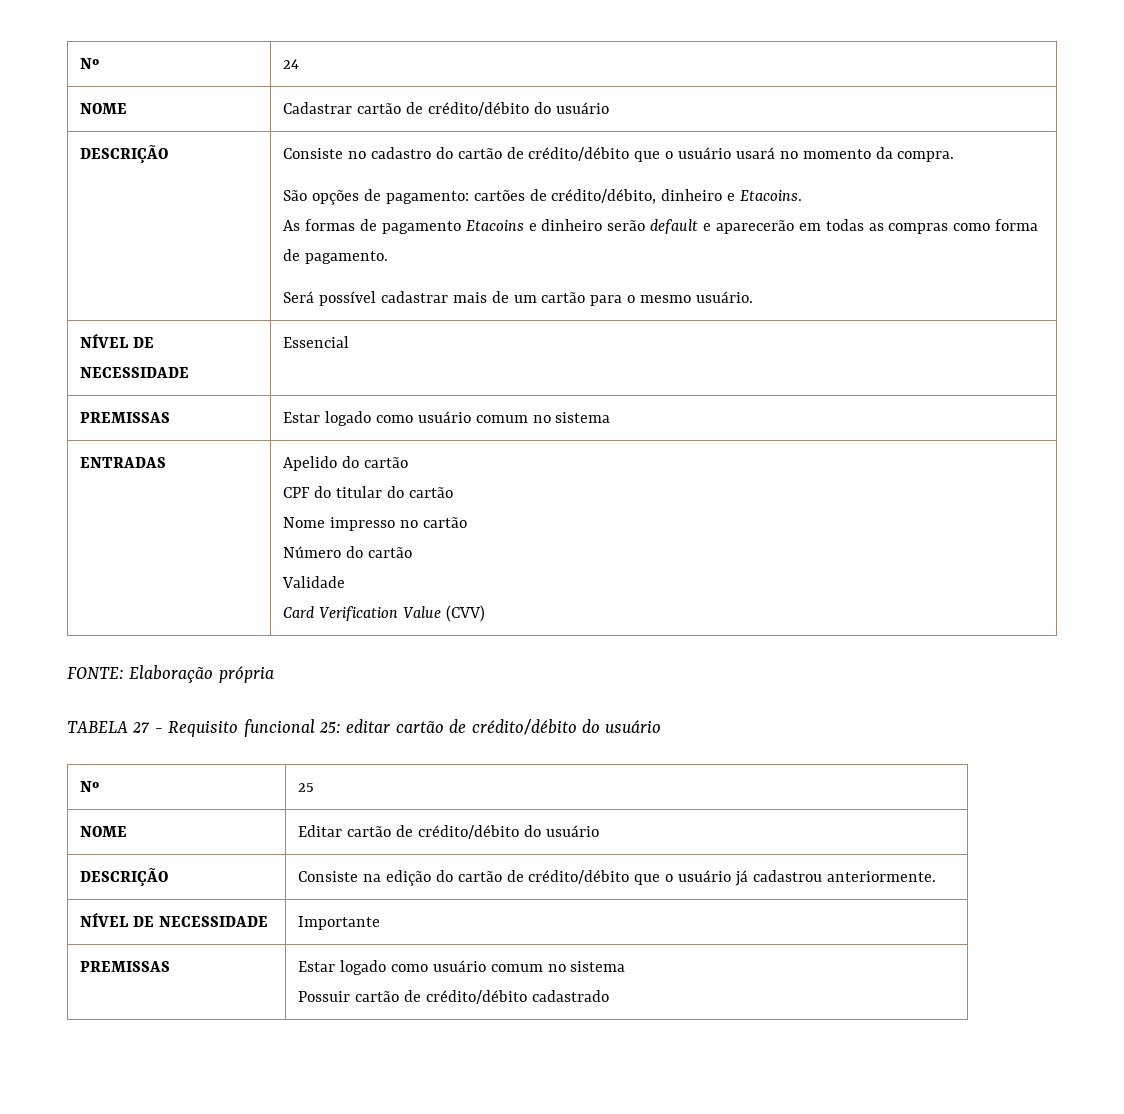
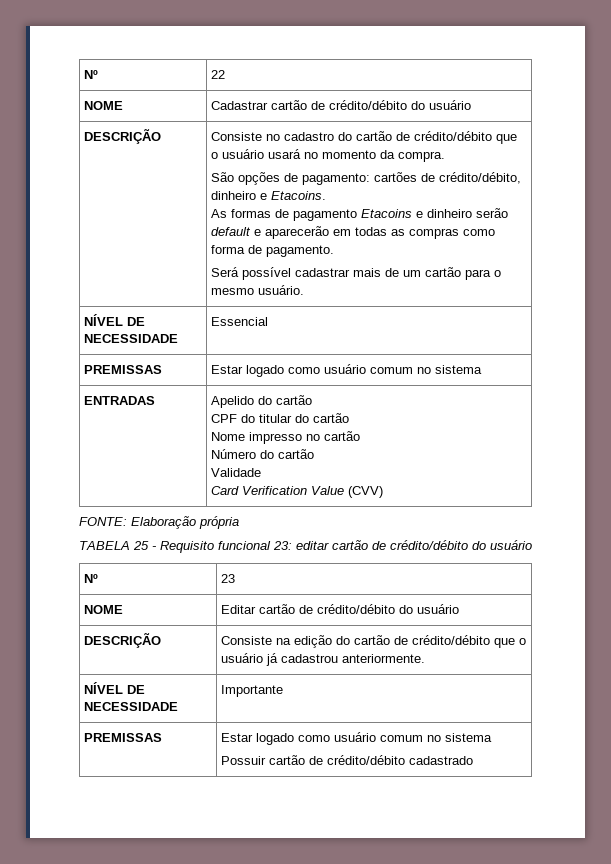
- Nº | 24
+ Nº | 22
- TABELA 27 - Requisito funcional 25: editar cartão de crédito/débito do usuário
+ TABELA 25 - Requisito funcional 23: editar cartão de crédito/débito do usuário
- Nº | 25
+ Nº | 23

